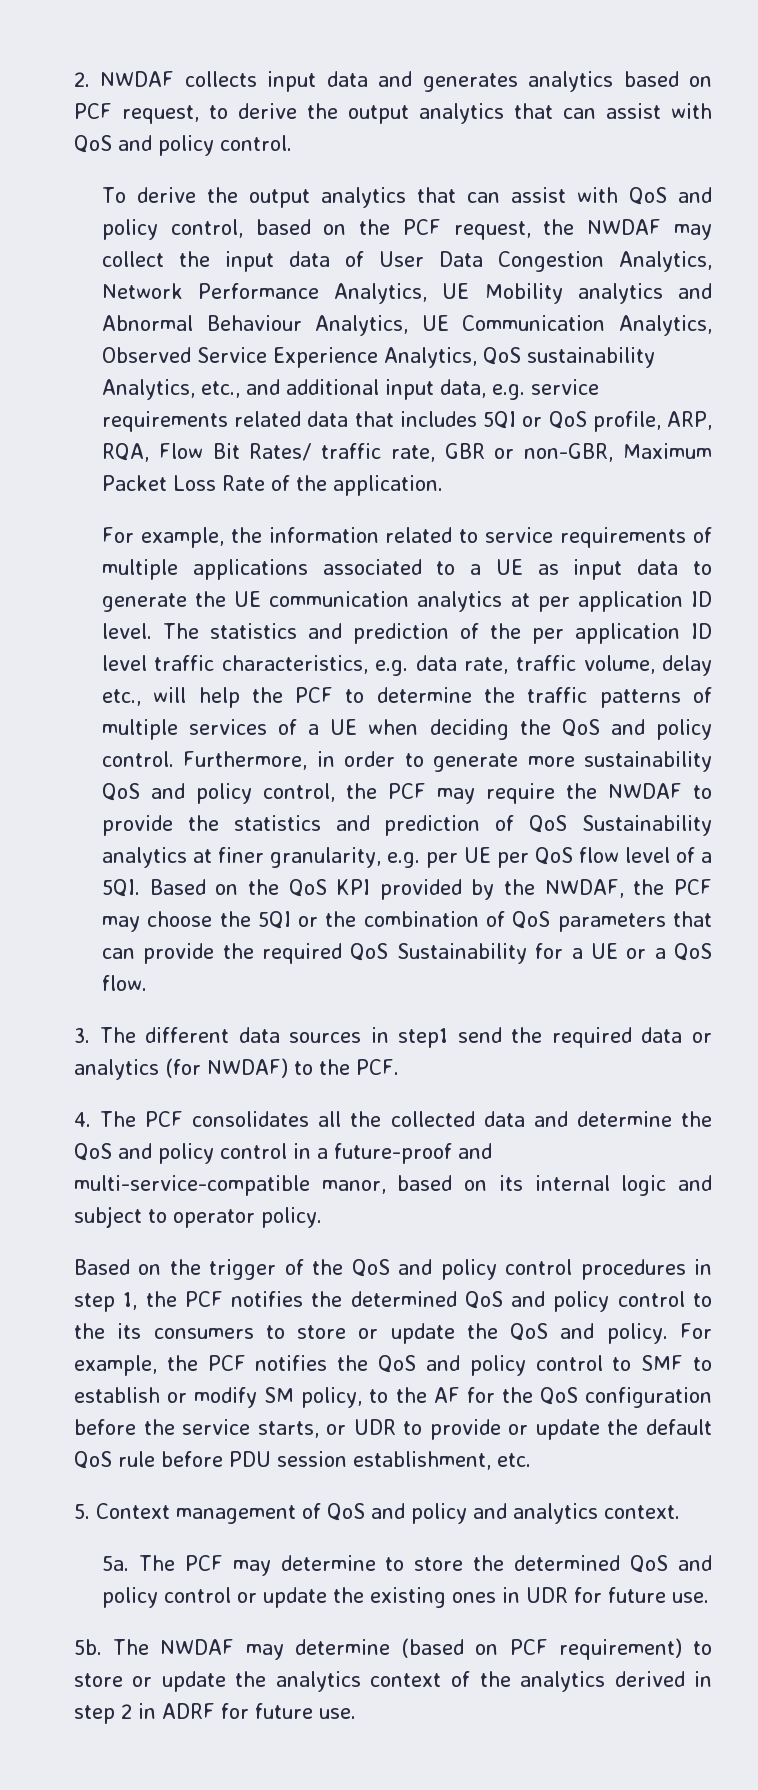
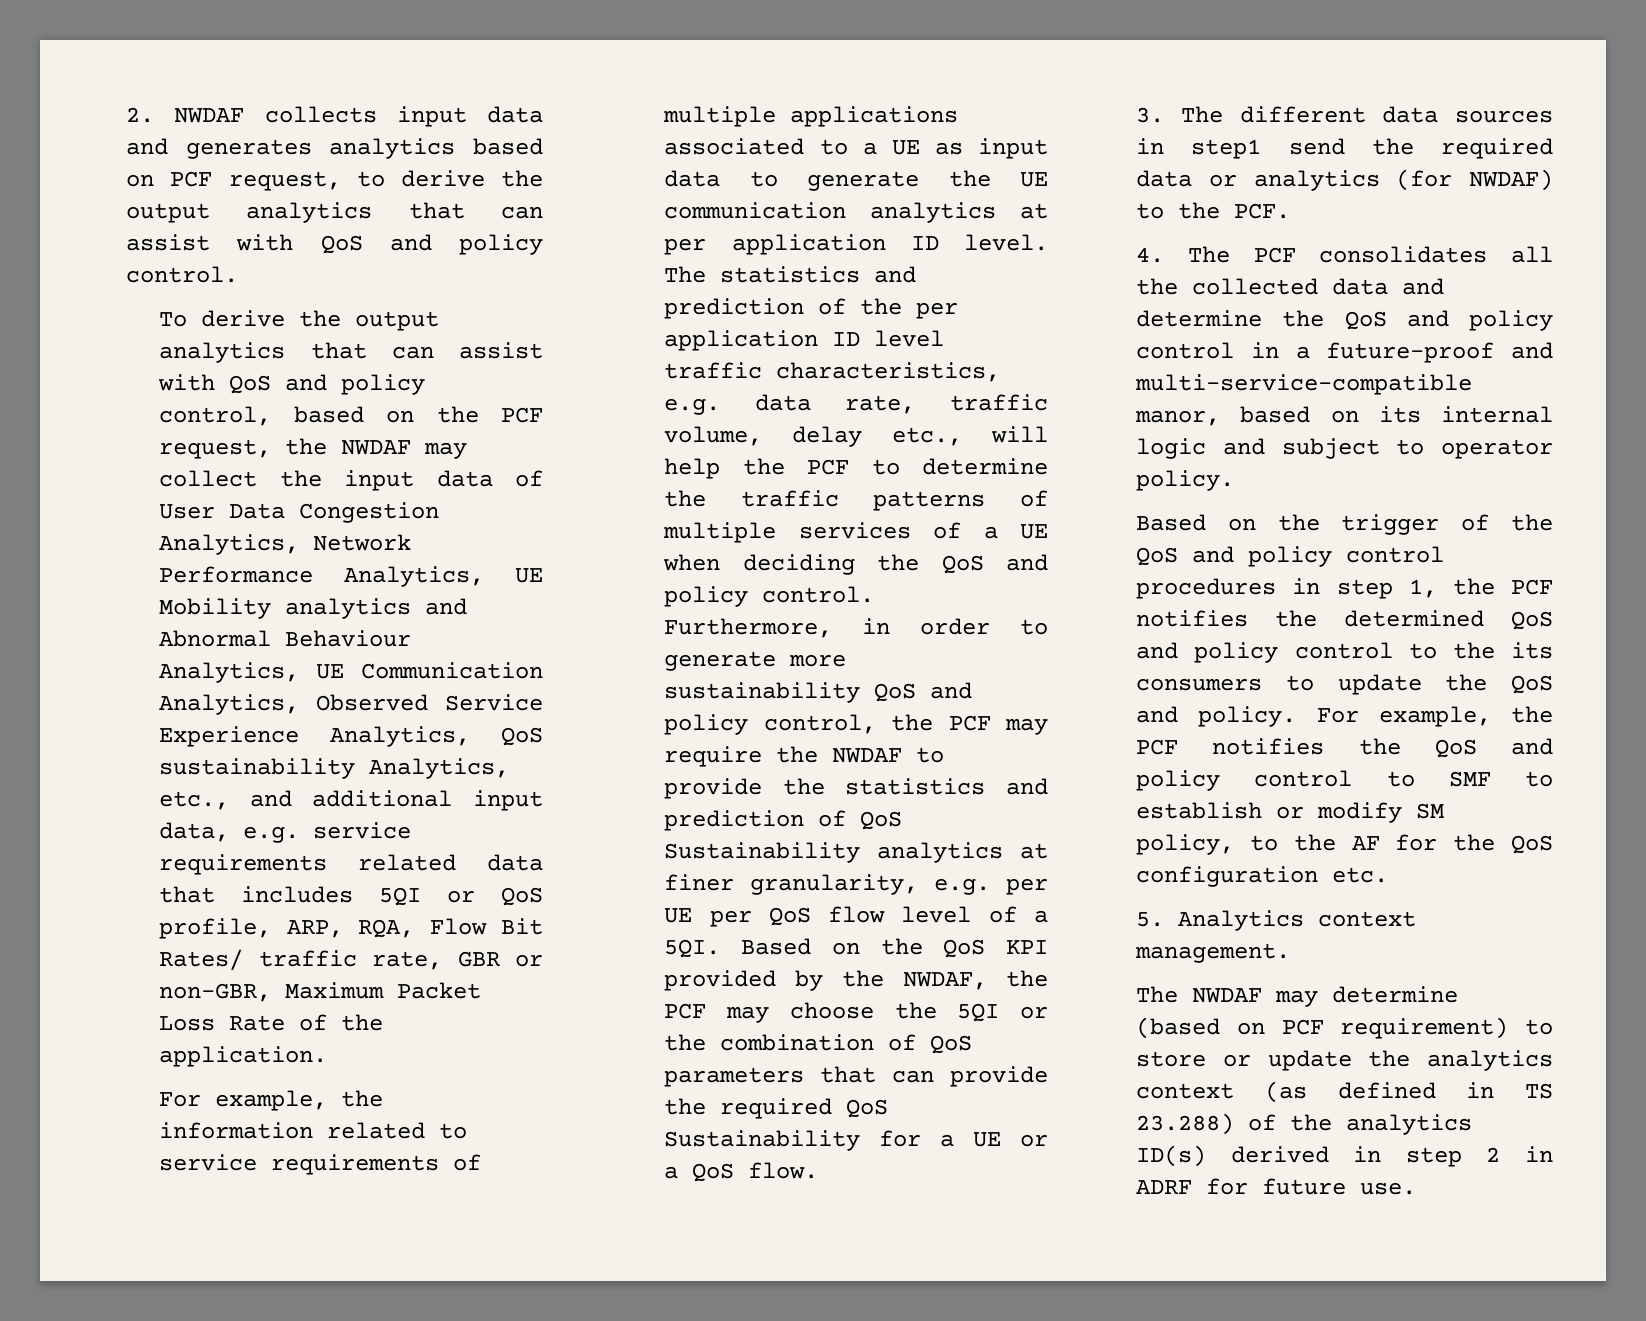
- Based on the trigger of the QoS and policy control procedures in step 1, the PCF notifies the determined QoS and policy control to the its consumers to store or update the QoS and policy.
+ Based on the trigger of the QoS and policy control procedures in step 1, the PCF notifies the determined QoS and policy control to the its consumers to update the QoS and policy.
- For example, the PCF notifies the QoS and policy control to SMF to establish or modify SM policy, to the AF for the QoS configuration before the service starts, or UDR to provide or update the default QoS rule before PDU session establishment, etc.
- 5. Context management of QoS and policy and analytics context.
- 5a. The PCF may determine to store the determined QoS and policy control or update the existing ones in UDR for future use.
- 5b. The NWDAF may determine (based on PCF requirement) to store or update the analytics context of the analytics derived in step 2 in ADRF for future use.
+ For example, the PCF notifies the QoS and policy control to SMF to establish or modify SM policy, to the AF for the QoS configuration etc.
+ 5. Analytics context management.
+ The NWDAF may determine (based on PCF requirement) to store or update the analytics context (as defined in TS 23.288) of the analytics ID(s) derived in step 2 in ADRF for future use.

